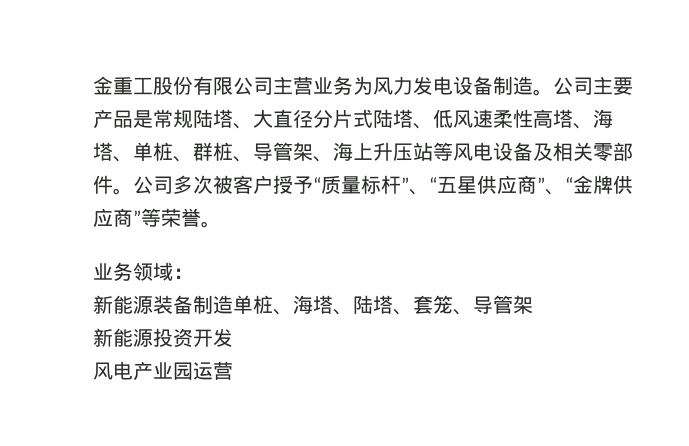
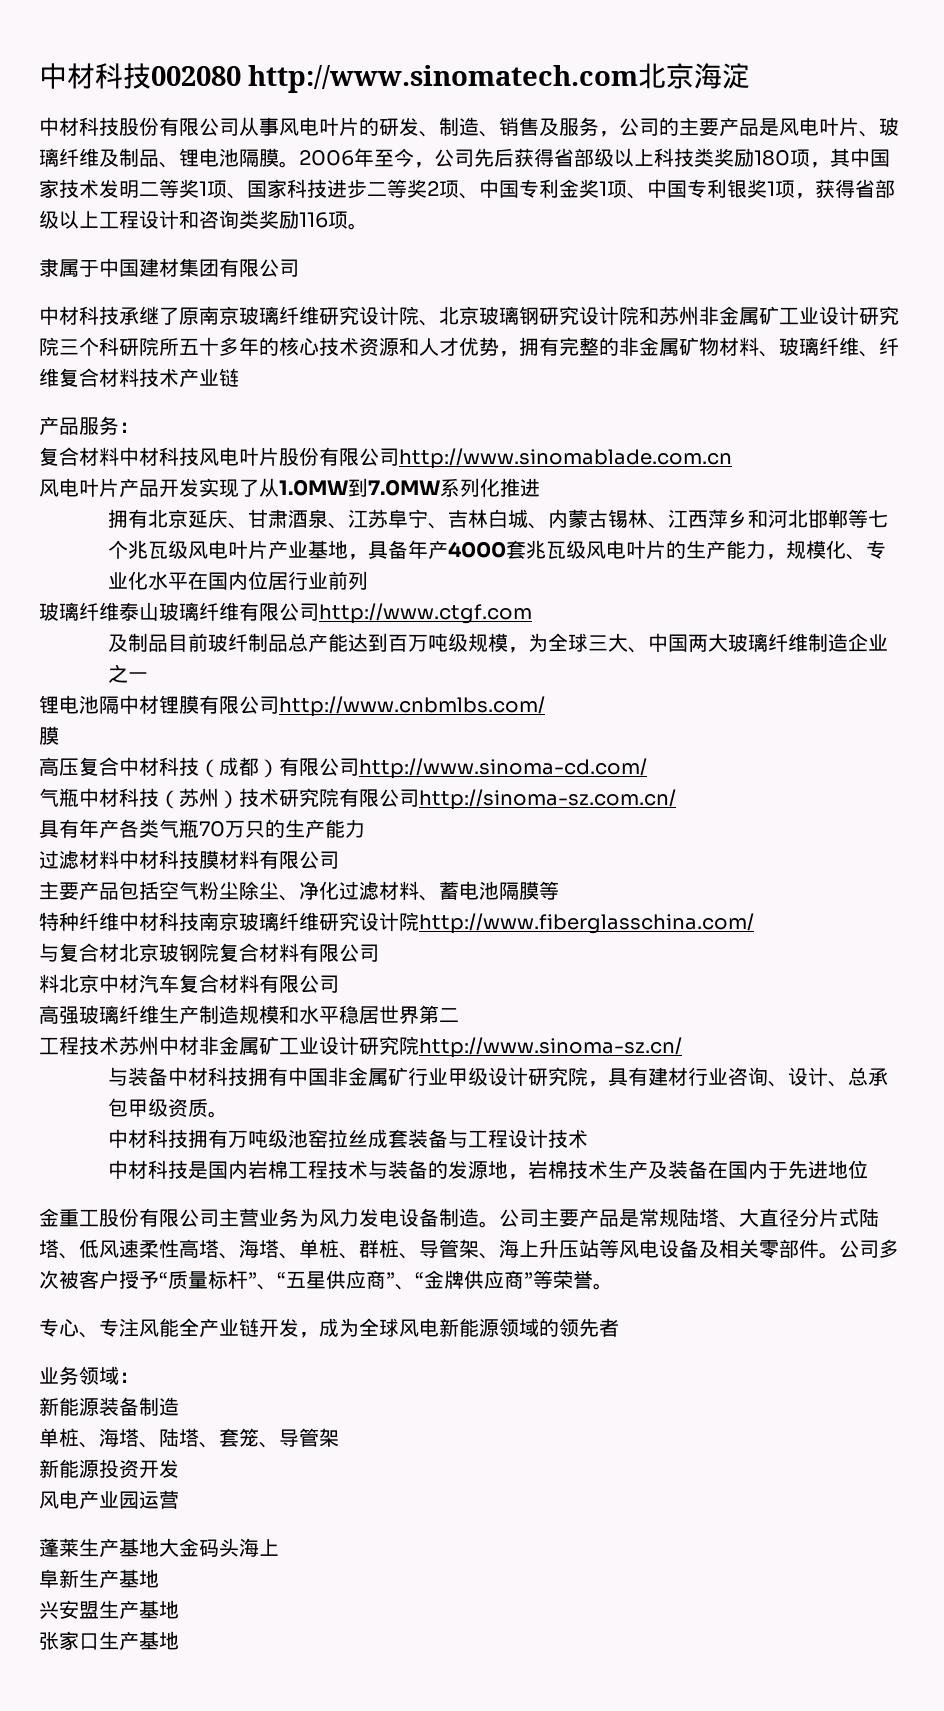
+ 中材科技002080 http://www.sinomatech.com北京海淀
+ 中材科技股份有限公司从事风电叶片的研发、制造、销售及服务，公司的主要产品是风电叶片、玻璃纤维及制品、锂电池隔膜。2006年至今，公司先后获得省部级以上科技类奖励180项，其中国家技术发明二等奖1项、国家科技进步二等奖2项、中国专利金奖1项、中国专利银奖1项，获得省部级以上工程设计和咨询类奖励116项。
+ 隶属于中国建材集团有限公司
+ 中材科技承继了原南京玻璃纤维研究设计院、北京玻璃钢研究设计院和苏州非金属矿工业设计研究院三个科研院所五十多年的核心技术资源和人才优势，拥有完整的非金属矿物材料、玻璃纤维、纤维复合材料技术产业链
+ 产品服务：
+ 复合材料中材科技风电叶片股份有限公司http://www.sinomablade.com.cn
+ 风电叶片产品开发实现了从1.0MW到7.0MW系列化推进
+ 拥有北京延庆、甘肃酒泉、江苏阜宁、吉林白城、内蒙古锡林、江西萍乡和河北邯郸等七个兆瓦级风电叶片产业基地，具备年产4000套兆瓦级风电叶片的生产能力，规模化、专业化水平在国内位居行业前列
+ 玻璃纤维泰山玻璃纤维有限公司http://www.ctgf.com
+ 及制品目前玻纤制品总产能达到百万吨级规模，为全球三大、中国两大玻璃纤维制造企业之一
+ 锂电池隔中材锂膜有限公司http://www.cnbmlbs.com/
+ 膜
+ 高压复合中材科技（成都）有限公司http://www.sinoma-cd.com/
+ 气瓶中材科技（苏州）技术研究院有限公司http://sinoma-sz.com.cn/
+ 具有年产各类气瓶70万只的生产能力
+ 过滤材料中材科技膜材料有限公司
+ 主要产品包括空气粉尘除尘、净化过滤材料、蓄电池隔膜等
+ 特种纤维中材科技南京玻璃纤维研究设计院http://www.fiberglasschina.com/
+ 与复合材北京玻钢院复合材料有限公司
+ 料北京中材汽车复合材料有限公司
+ 高强玻璃纤维生产制造规模和水平稳居世界第二
+ 工程技术苏州中材非金属矿工业设计研究院http://www.sinoma-sz.cn/
+ 与装备中材科技拥有中国非金属矿行业甲级设计研究院，具有建材行业咨询、设计、总承包甲级资质。
+ 中材科技拥有万吨级池窑拉丝成套装备与工程设计技术
+ 中材科技是国内岩棉工程技术与装备的发源地，岩棉技术生产及装备在国内于先进地位
+ 专心、专注风能全产业链开发，成为全球风电新能源领域的领先者
- 新能源装备制造单桩、海塔、陆塔、套笼、导管架
+ 新能源装备制造
+ 单桩、海塔、陆塔、套笼、导管架
+ 蓬莱生产基地大金码头海上
+ 阜新生产基地
+ 兴安盟生产基地
+ 张家口生产基地

